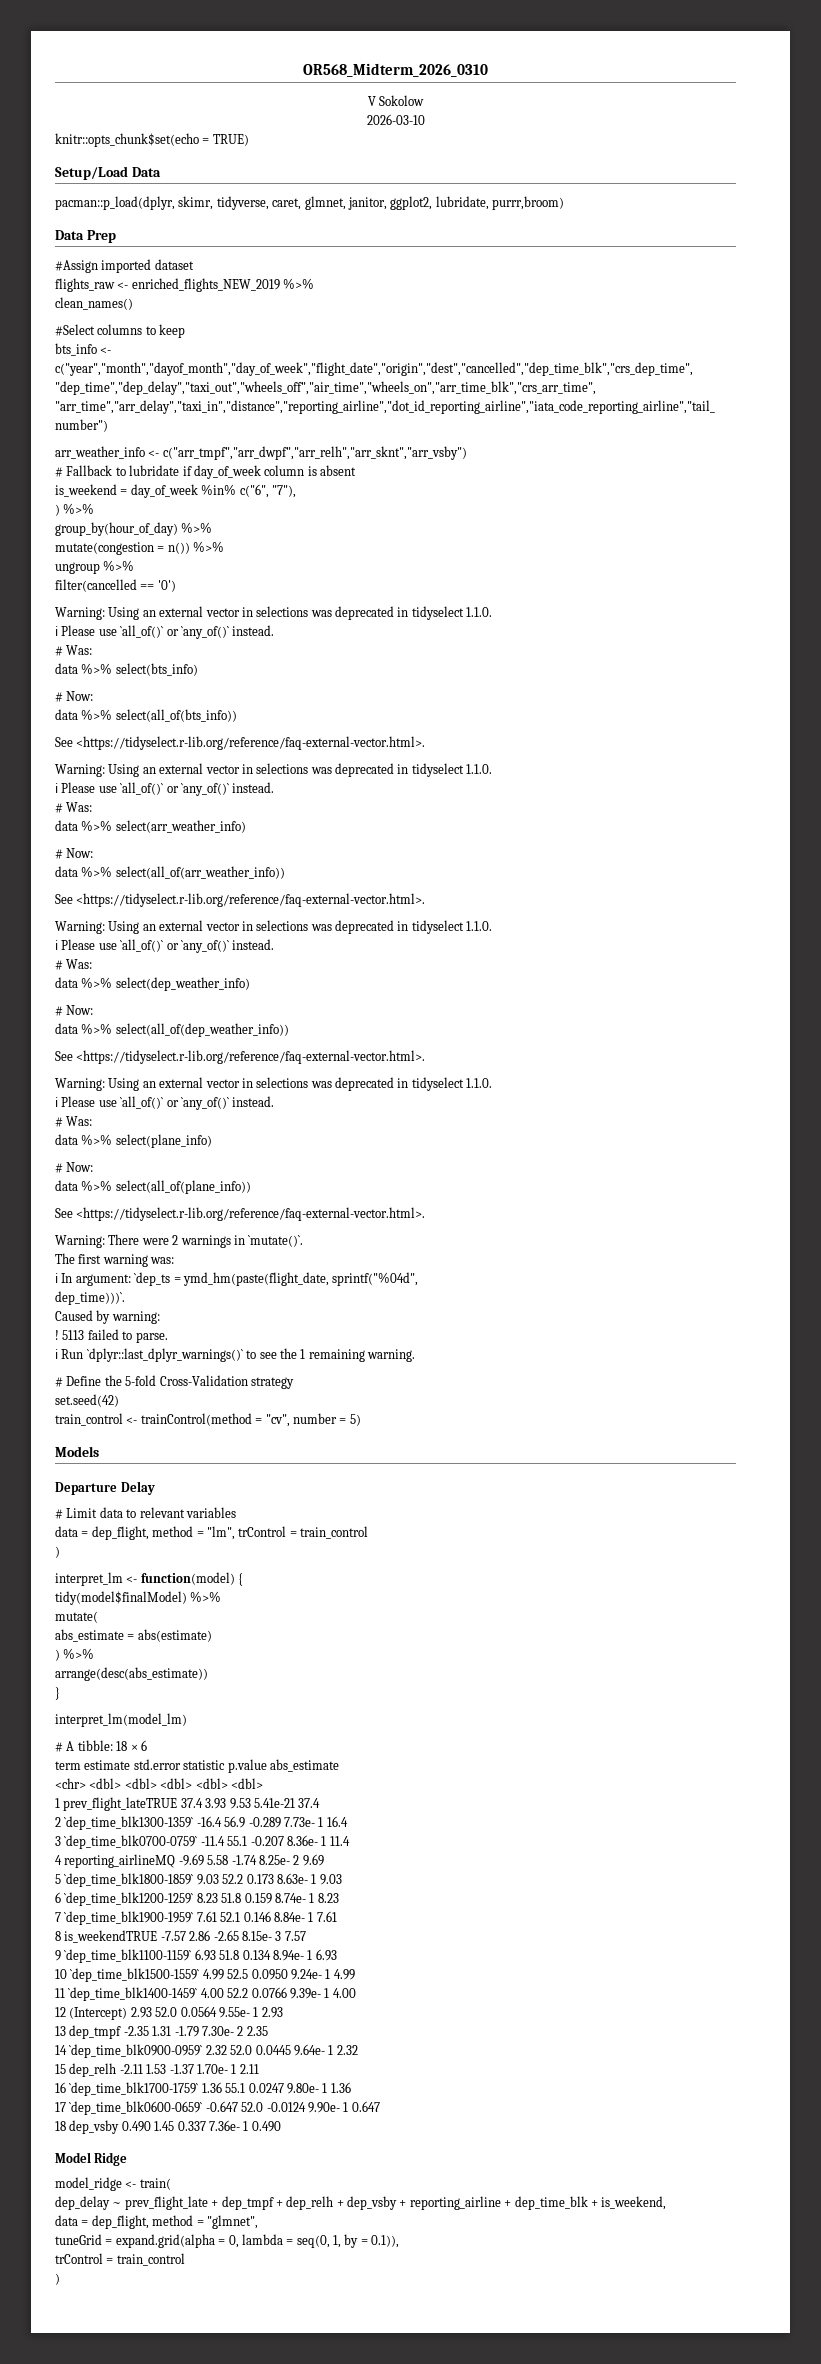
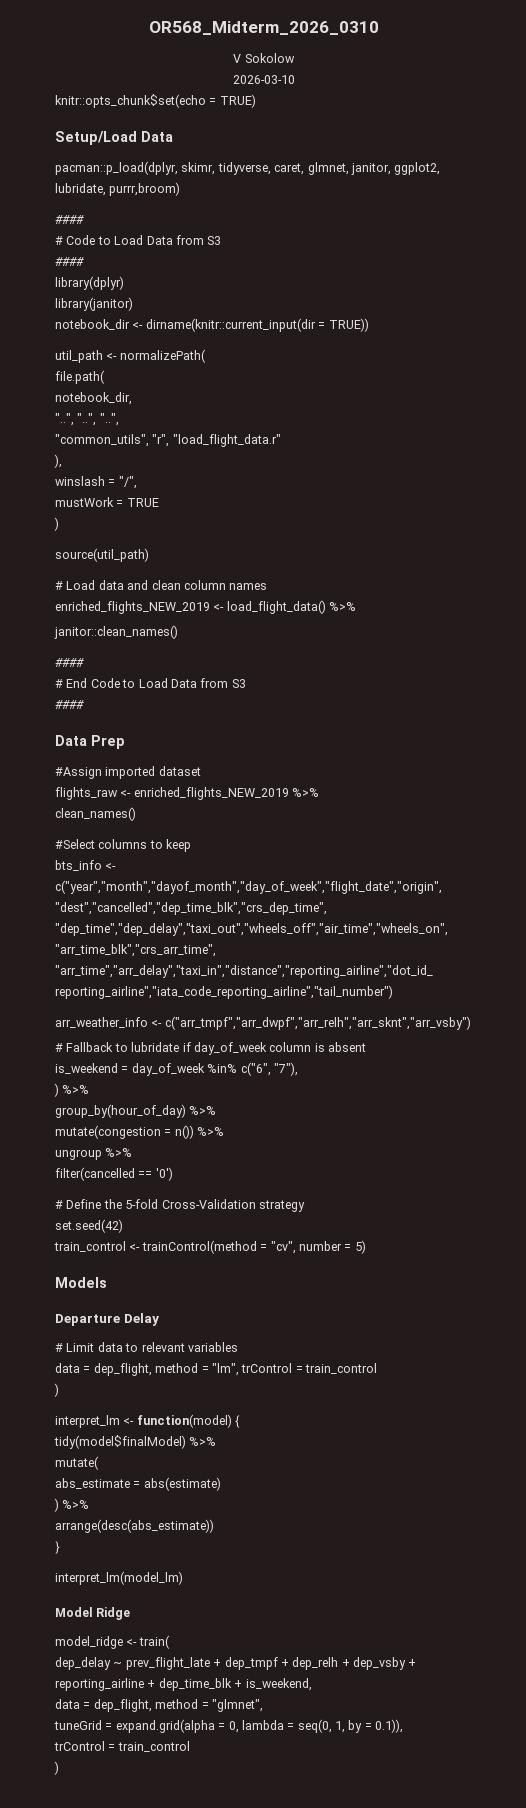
  pacman::p_load(dplyr, skimr, tidyverse, caret, glmnet, janitor, ggplot2, lubridate, purrr,broom)
+ ####
+ # Code to Load Data from S3
+ ####
+ library(dplyr)
+ library(janitor)
+ notebook_dir <- dirname(knitr::current_input(dir = TRUE))
+ util_path <- normalizePath(
+ file.path(
+ notebook_dir,
+ "..", "..", "..",
+ "common_utils", "r", "load_flight_data.r"
+ ),
+ winslash = "/",
+ mustWork = TRUE
+ )
+ source(util_path)
+ # Load data and clean column names
+ enriched_flights_NEW_2019 <- load_flight_data() %>%
+ janitor::clean_names()
+ ####
+ # End Code to Load Data from S3
+ ####
  filter(cancelled == '0')
- Warning: Using an external vector in selections was deprecated in tidyselect 1.1.0.
- ℹ Please use `all_of()` or `any_of()` instead.
- # Was:
- data %>% select(bts_info)
- # Now:
- data %>% select(all_of(bts_info))
- See <https://tidyselect.r-lib.org/reference/faq-external-vector.html>.
- Warning: Using an external vector in selections was deprecated in tidyselect 1.1.0.
- ℹ Please use `all_of()` or `any_of()` instead.
- # Was:
- data %>% select(arr_weather_info)
- # Now:
- data %>% select(all_of(arr_weather_info))
- See <https://tidyselect.r-lib.org/reference/faq-external-vector.html>.
- Warning: Using an external vector in selections was deprecated in tidyselect 1.1.0.
- ℹ Please use `all_of()` or `any_of()` instead.
- # Was:
- data %>% select(dep_weather_info)
- # Now:
- data %>% select(all_of(dep_weather_info))
- See <https://tidyselect.r-lib.org/reference/faq-external-vector.html>.
- Warning: Using an external vector in selections was deprecated in tidyselect 1.1.0.
- ℹ Please use `all_of()` or `any_of()` instead.
- # Was:
- data %>% select(plane_info)
- # Now:
- data %>% select(all_of(plane_info))
- See <https://tidyselect.r-lib.org/reference/faq-external-vector.html>.
- Warning: There were 2 warnings in `mutate()`.
- The first warning was:
- ℹ In argument: `dep_ts = ymd_hm(paste(flight_date, sprintf("%04d",
- dep_time)))`.
- Caused by warning:
- ! 5113 failed to parse.
- ℹ Run `dplyr::last_dplyr_warnings()` to see the 1 remaining warning.
- # A tibble: 18 × 6
- term estimate std.error statistic p.value abs_estimate
- <chr> <dbl> <dbl> <dbl> <dbl> <dbl>
- 1 prev_flight_lateTRUE 37.4 3.93 9.53 5.41e-21 37.4
- 2 `dep_time_blk1300-1359` -16.4 56.9 -0.289 7.73e- 1 16.4
- 3 `dep_time_blk0700-0759` -11.4 55.1 -0.207 8.36e- 1 11.4
- 4 reporting_airlineMQ -9.69 5.58 -1.74 8.25e- 2 9.69
- 5 `dep_time_blk1800-1859` 9.03 52.2 0.173 8.63e- 1 9.03
- 6 `dep_time_blk1200-1259` 8.23 51.8 0.159 8.74e- 1 8.23
- 7 `dep_time_blk1900-1959` 7.61 52.1 0.146 8.84e- 1 7.61
- 8 is_weekendTRUE -7.57 2.86 -2.65 8.15e- 3 7.57
- 9 `dep_time_blk1100-1159` 6.93 51.8 0.134 8.94e- 1 6.93
- 10 `dep_time_blk1500-1559` 4.99 52.5 0.0950 9.24e- 1 4.99
- 11 `dep_time_blk1400-1459` 4.00 52.2 0.0766 9.39e- 1 4.00
- 12 (Intercept) 2.93 52.0 0.0564 9.55e- 1 2.93
- 13 dep_tmpf -2.35 1.31 -1.79 7.30e- 2 2.35
- 14 `dep_time_blk0900-0959` 2.32 52.0 0.0445 9.64e- 1 2.32
- 15 dep_relh -2.11 1.53 -1.37 1.70e- 1 2.11
- 16 `dep_time_blk1700-1759` 1.36 55.1 0.0247 9.80e- 1 1.36
- 17 `dep_time_blk0600-0659` -0.647 52.0 -0.0124 9.90e- 1 0.647
- 18 dep_vsby 0.490 1.45 0.337 7.36e- 1 0.490

